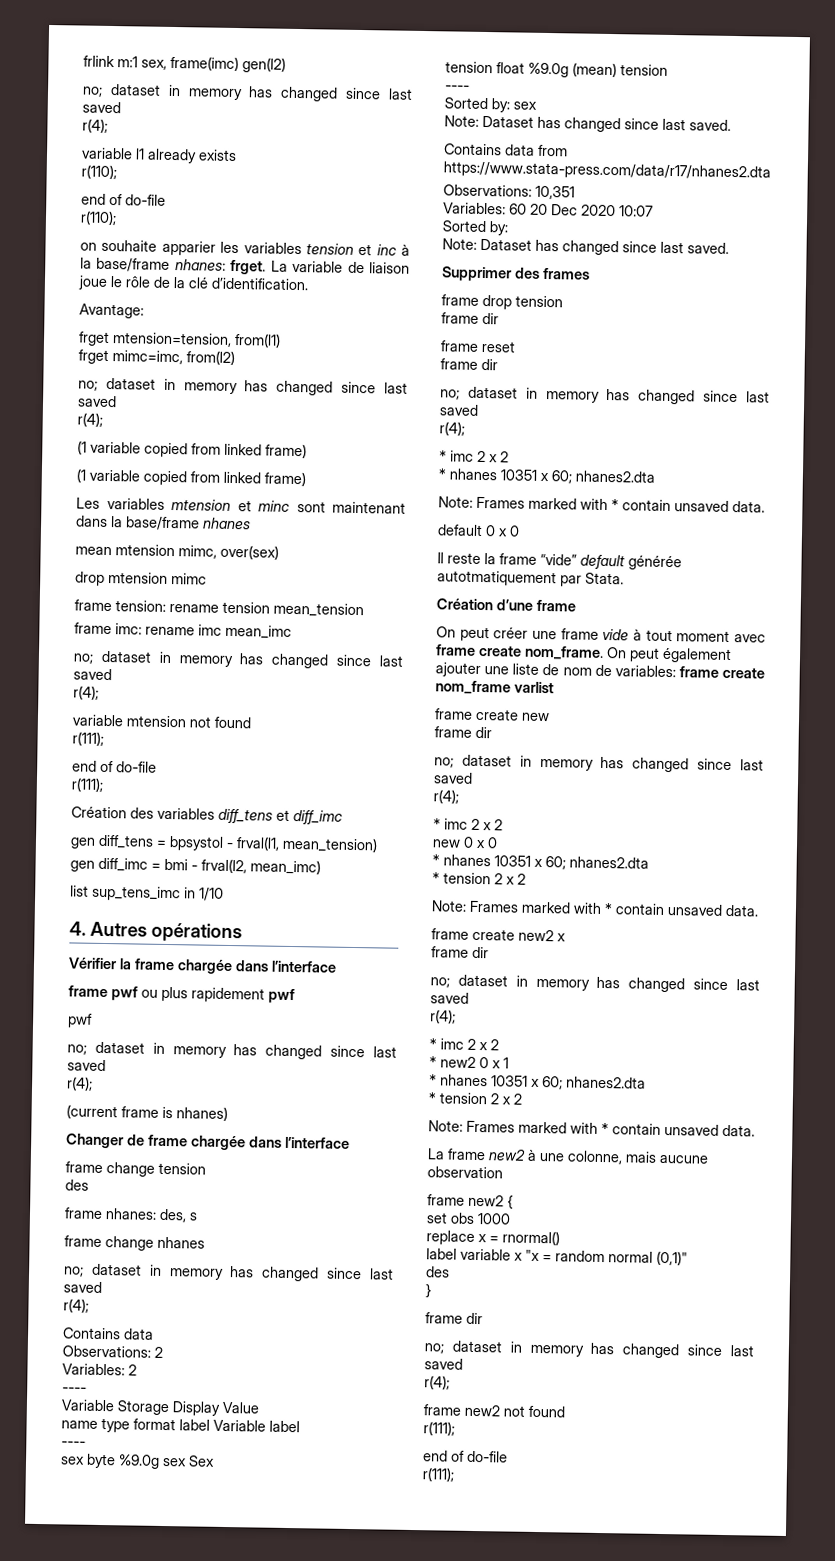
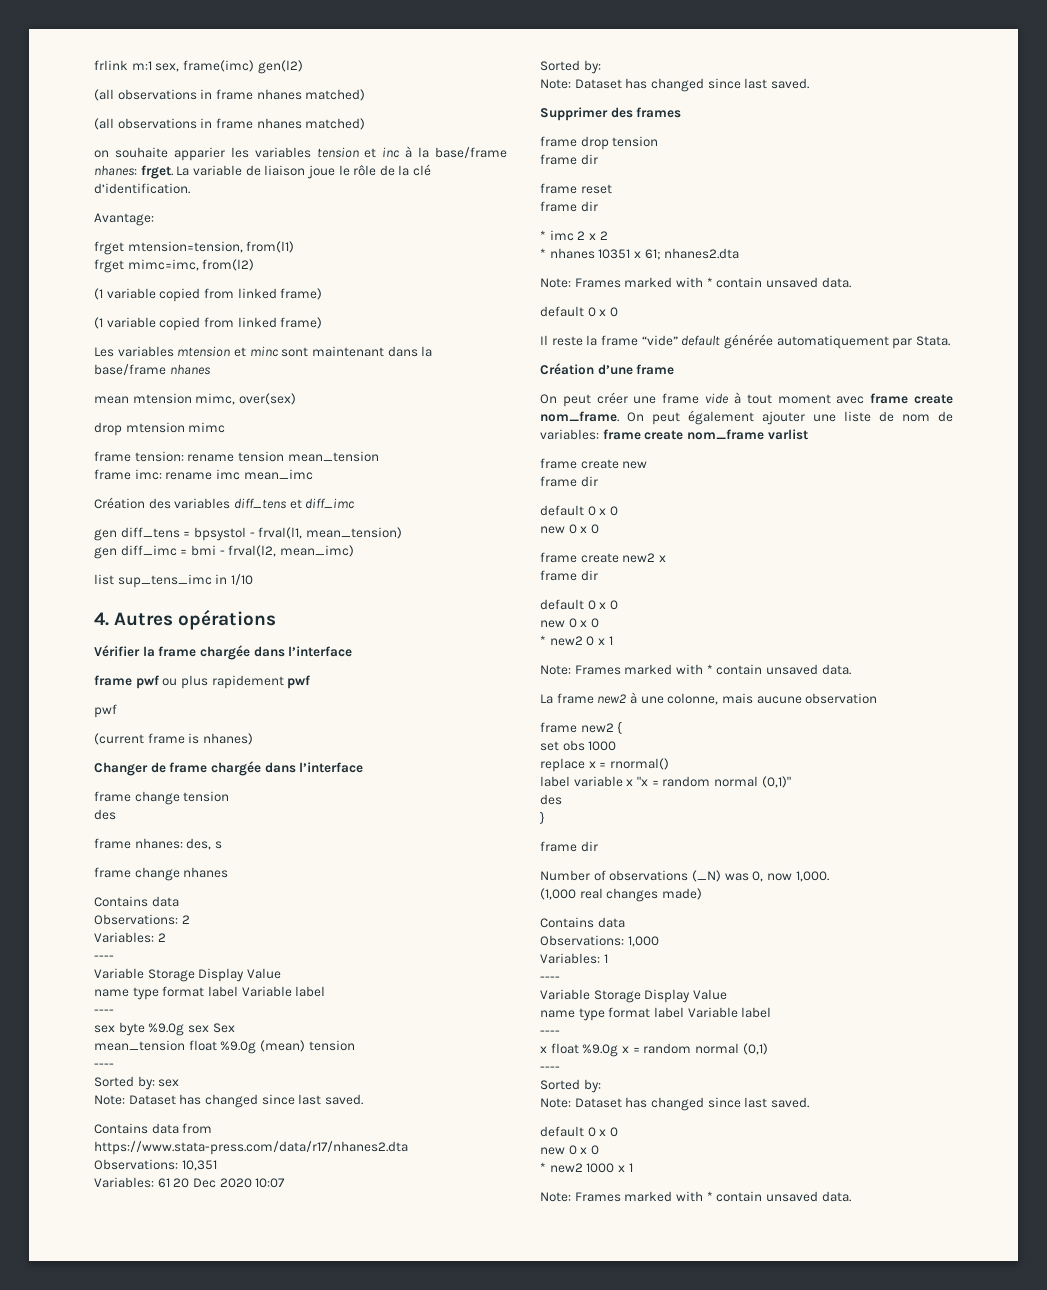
  frlink m:1 sex, frame(imc) gen(l2)
- no; dataset in memory has changed since last saved
- r(4);
- variable l1 already exists
- r(110);
- end of do-file
- r(110);
+ (all observations in frame nhanes matched)
+ (all observations in frame nhanes matched)
  frget mimc=imc, from(l2)
- no; dataset in memory has changed since last saved
- r(4);
  frame imc: rename imc mean_imc
- no; dataset in memory has changed since last saved
- r(4);
- variable mtension not found
- r(111);
- end of do-file
- r(111);
  frame pwf ou plus rapidement pwf
  pwf
- no; dataset in memory has changed since last saved
- r(4);
  frame change nhanes
- no; dataset in memory has changed since last saved
- r(4);
- tension float %9.0g (mean) tension
+ mean_tension float %9.0g (mean) tension
- Variables: 60 20 Dec 2020 10:07
+ Variables: 61 20 Dec 2020 10:07
  frame reset
  frame dir
- no; dataset in memory has changed since last saved
- r(4);
  * imc 2 x 2
- * nhanes 10351 x 60; nhanes2.dta
+ * nhanes 10351 x 61; nhanes2.dta
- Il reste la frame “vide” default générée autotmatiquement par Stata.
+ Il reste la frame “vide” default générée automatiquement par Stata.
  frame create new
  frame dir
- no; dataset in memory has changed since last saved
- r(4);
- * imc 2 x 2
+ default 0 x 0
  new 0 x 0
- * nhanes 10351 x 60; nhanes2.dta
- * tension 2 x 2
- Note: Frames marked with * contain unsaved data.
  frame create new2 x
  frame dir
- no; dataset in memory has changed since last saved
- r(4);
- * imc 2 x 2
+ default 0 x 0
+ new 0 x 0
  * new2 0 x 1
- * nhanes 10351 x 60; nhanes2.dta
- * tension 2 x 2
  }
  frame dir
- no; dataset in memory has changed since last saved
- r(4);
- frame new2 not found
- r(111);
- end of do-file
- r(111);
+ Number of observations (_N) was 0, now 1,000.
+ (1,000 real changes made)
+ Contains data
+ Observations: 1,000
+ Variables: 1
+ ----
+ Variable Storage Display Value
+ name type format label Variable label
+ ----
+ x float %9.0g x = random normal (0,1)
+ ----
+ Sorted by:
+ Note: Dataset has changed since last saved.
+ default 0 x 0
+ new 0 x 0
+ * new2 1000 x 1
+ Note: Frames marked with * contain unsaved data.

